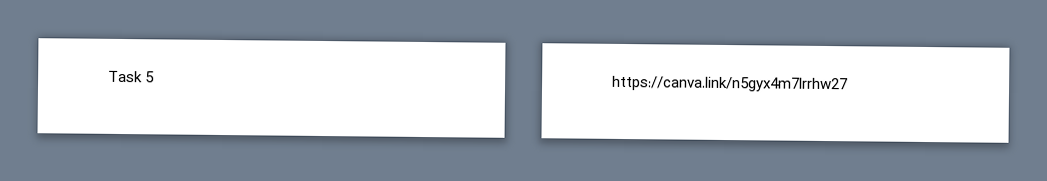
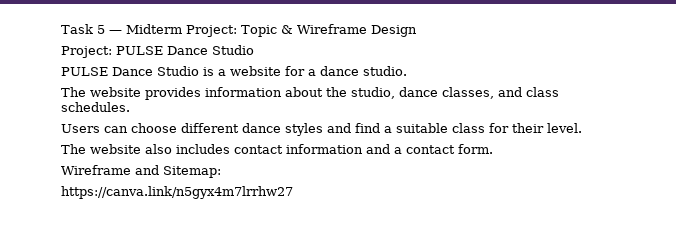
- Task 5
+ Task 5 — Midterm Project: Topic & Wireframe Design
+ Project: PULSE Dance Studio
+ PULSE Dance Studio is a website for a dance studio.
+ The website provides information about the studio, dance classes, and class schedules.
+ Users can choose different dance styles and find a suitable class for their level.
+ The website also includes contact information and a contact form.
+ Wireframe and Sitemap:

